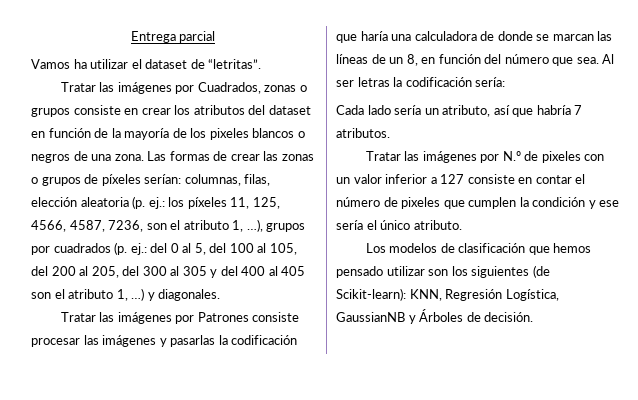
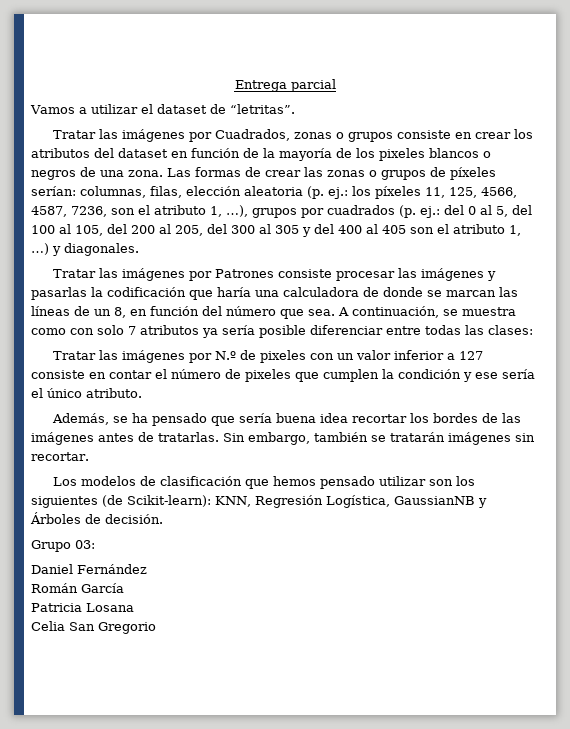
- Vamos ha utilizar el dataset de “letritas”.
+ Vamos a utilizar el dataset de “letritas”.
- Al ser letras la codificación sería:
- Cada lado sería un atributo, así que habría 7 atributos.
+ A continuación, se muestra como con solo 7 atributos ya sería posible diferenciar entre todas las clases:
+ Además, se ha pensado que sería buena idea recortar los bordes de las imágenes antes de tratarlas. Sin embargo, también se tratarán imágenes sin recortar.
+ Grupo 03:
+ Daniel Fernández
+ Román García
+ Patricia Losana
+ Celia San Gregorio

